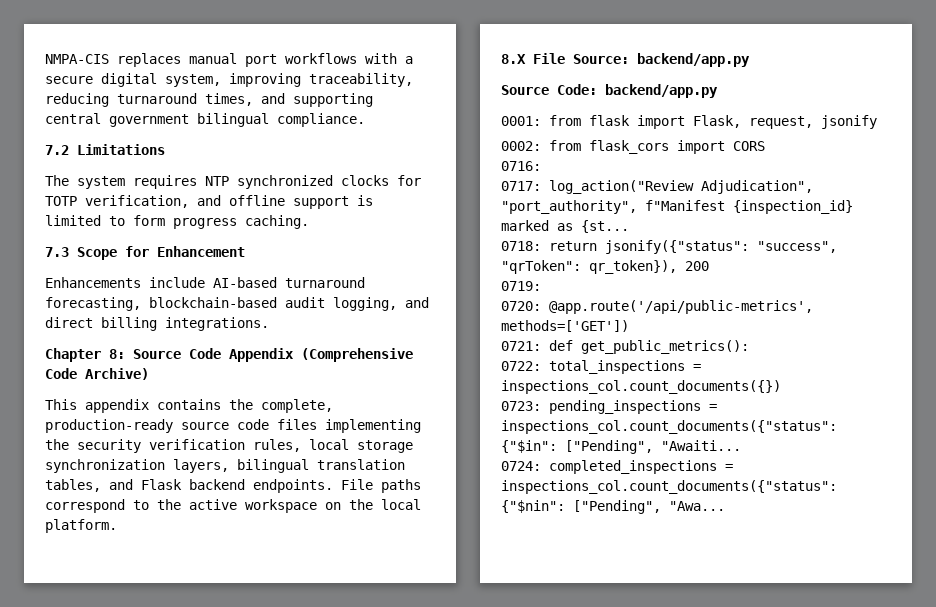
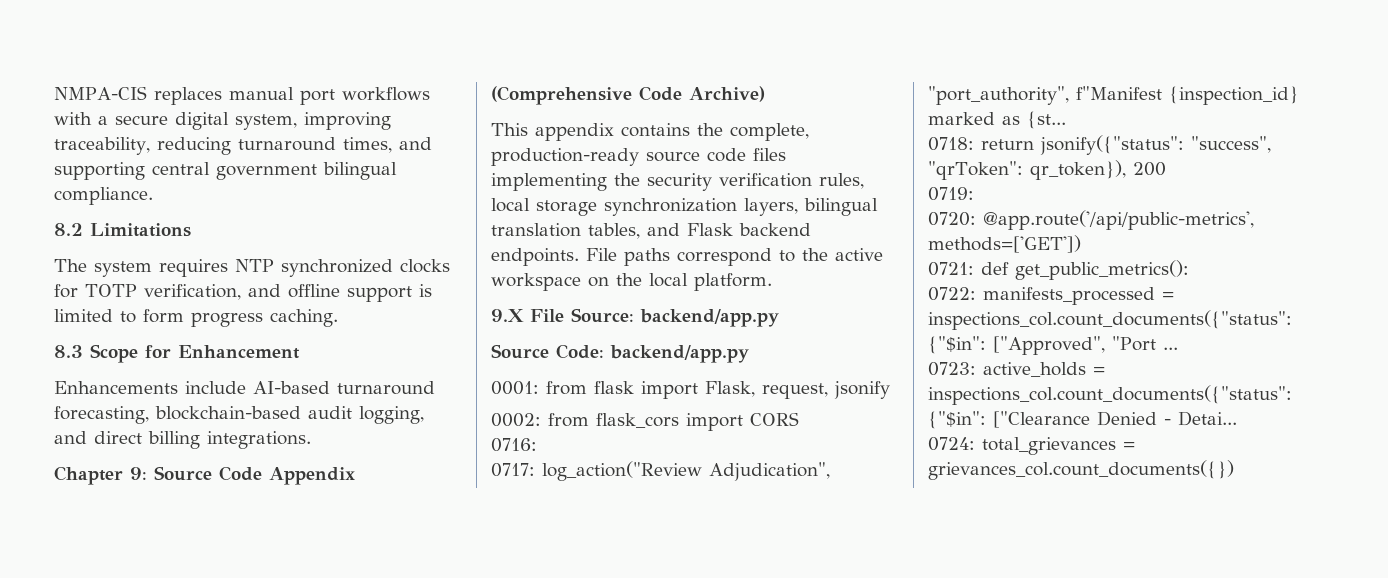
- 7.2 Limitations
+ 8.2 Limitations
- 7.3 Scope for Enhancement
+ 8.3 Scope for Enhancement
- Chapter 8: Source Code Appendix (Comprehensive Code Archive)
+ Chapter 9: Source Code Appendix (Comprehensive Code Archive)
- 8.X File Source: backend/app.py
+ 9.X File Source: backend/app.py
- 0722: total_inspections = inspections_col.count_documents({})
- 0723: pending_inspections = inspections_col.count_documents({"status": {"$in": ["Pending", "Awaiti...
- 0724: completed_inspections = inspections_col.count_documents({"status": {"$nin": ["Pending", "Awa...
+ 0722: manifests_processed = inspections_col.count_documents({"status": {"$in": ["Approved", "Port ...
+ 0723: active_holds = inspections_col.count_documents({"status": {"$in": ["Clearance Denied - Detai...
+ 0724: total_grievances = grievances_col.count_documents({})

